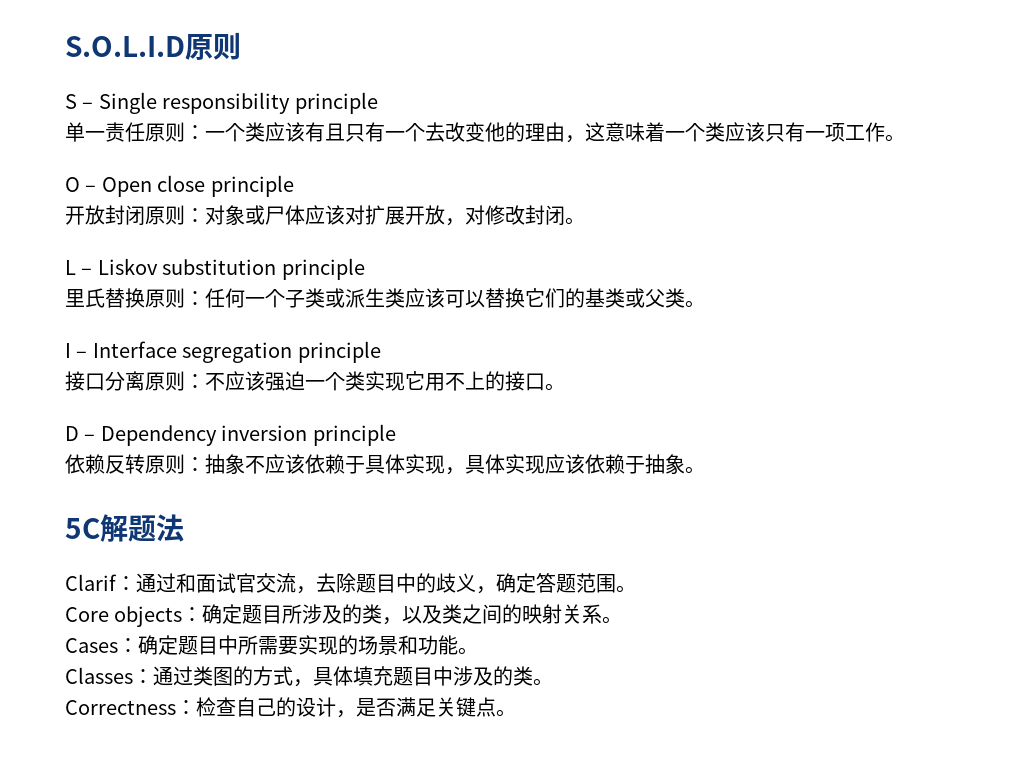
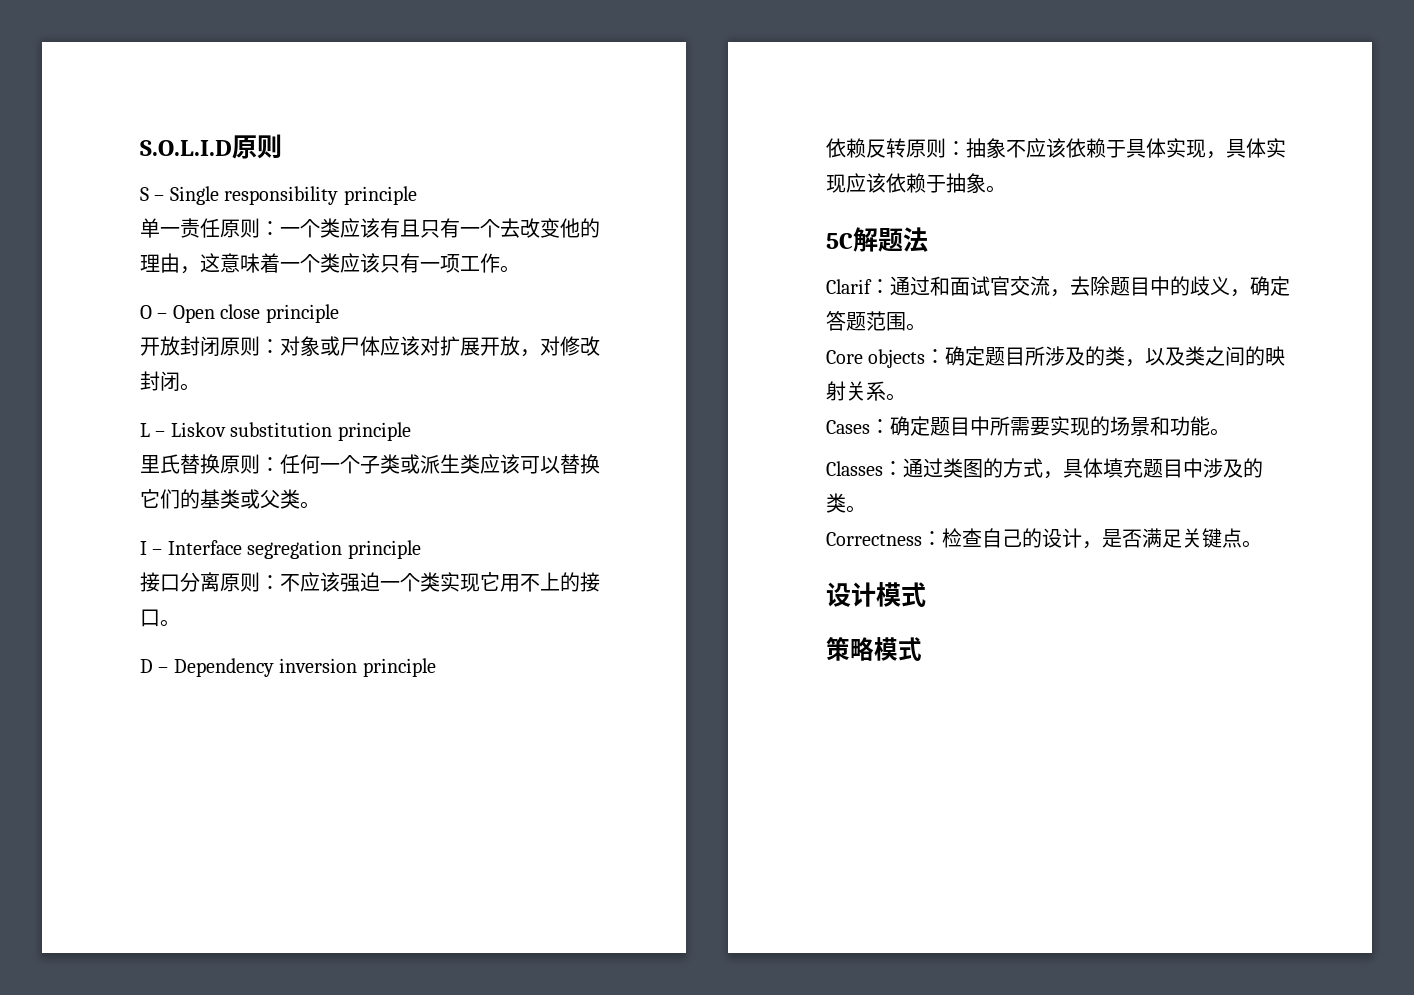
+ 设计模式
+ 策略模式

